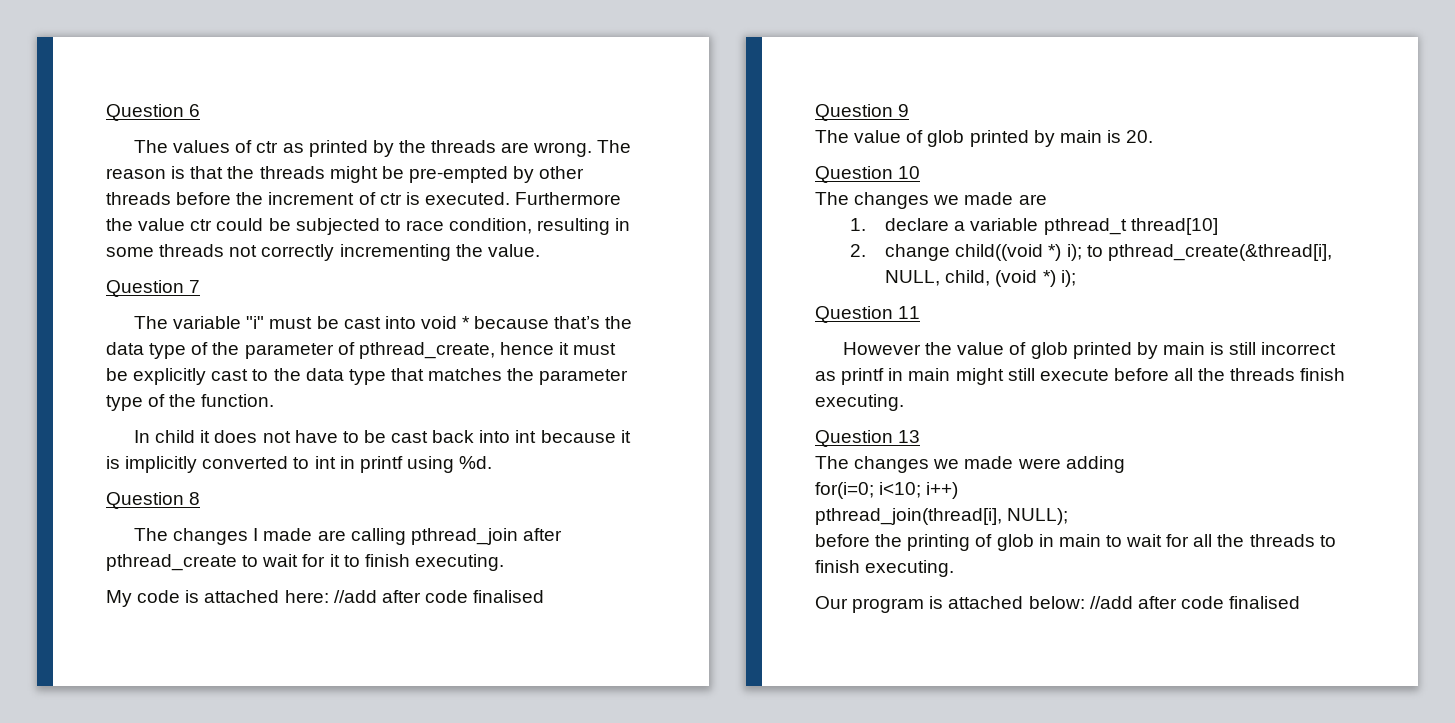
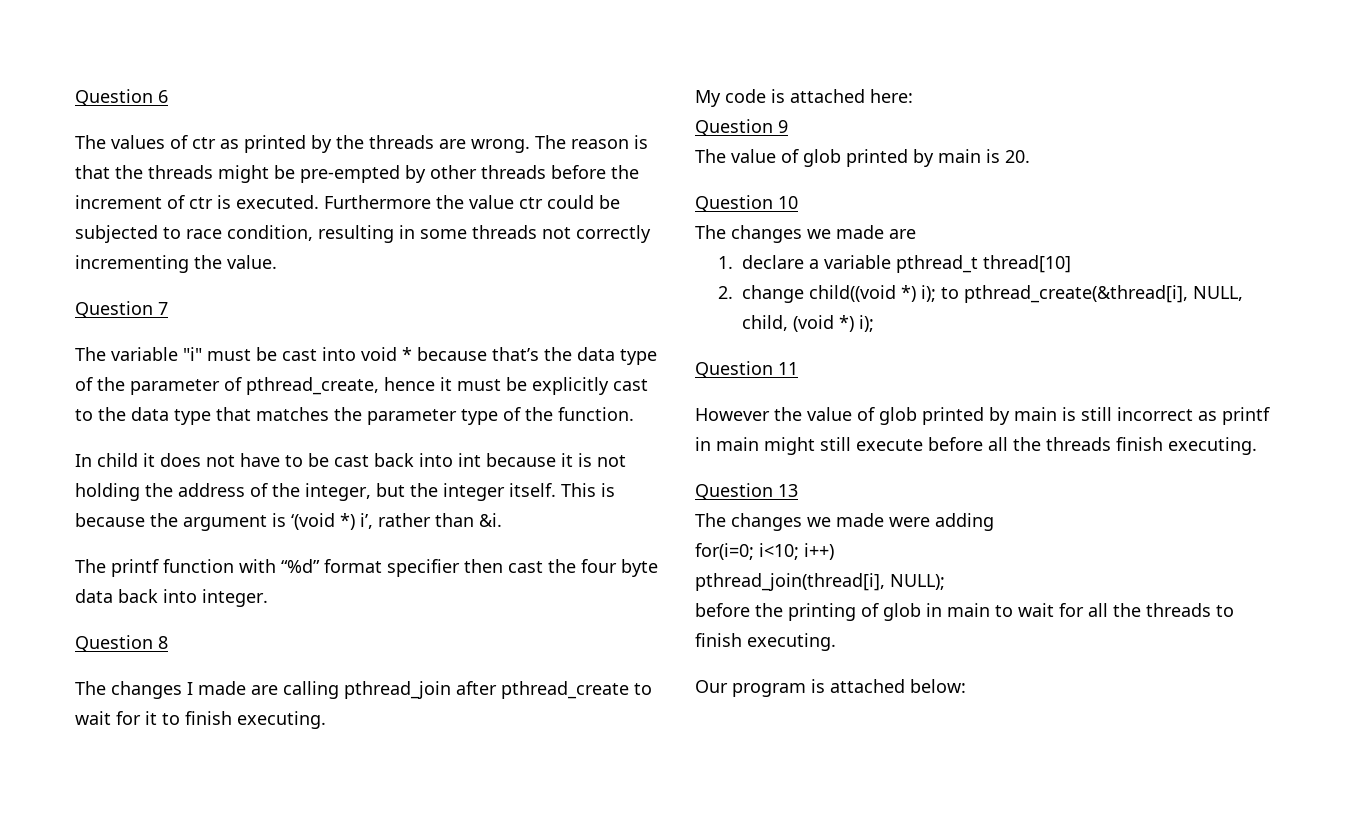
- In child it does not have to be cast back into int because it is implicitly converted to int in printf using %d.
+ In child it does not have to be cast back into int because it is not holding the address of the integer, but the integer itself. This is because the argument is ‘(void *) i’, rather than &i.
+ The printf function with “%d” format specifier then cast the four byte data back into integer.
- My code is attached here: //add after code finalised
+ My code is attached here:
- Our program is attached below: //add after code finalised
+ Our program is attached below:

